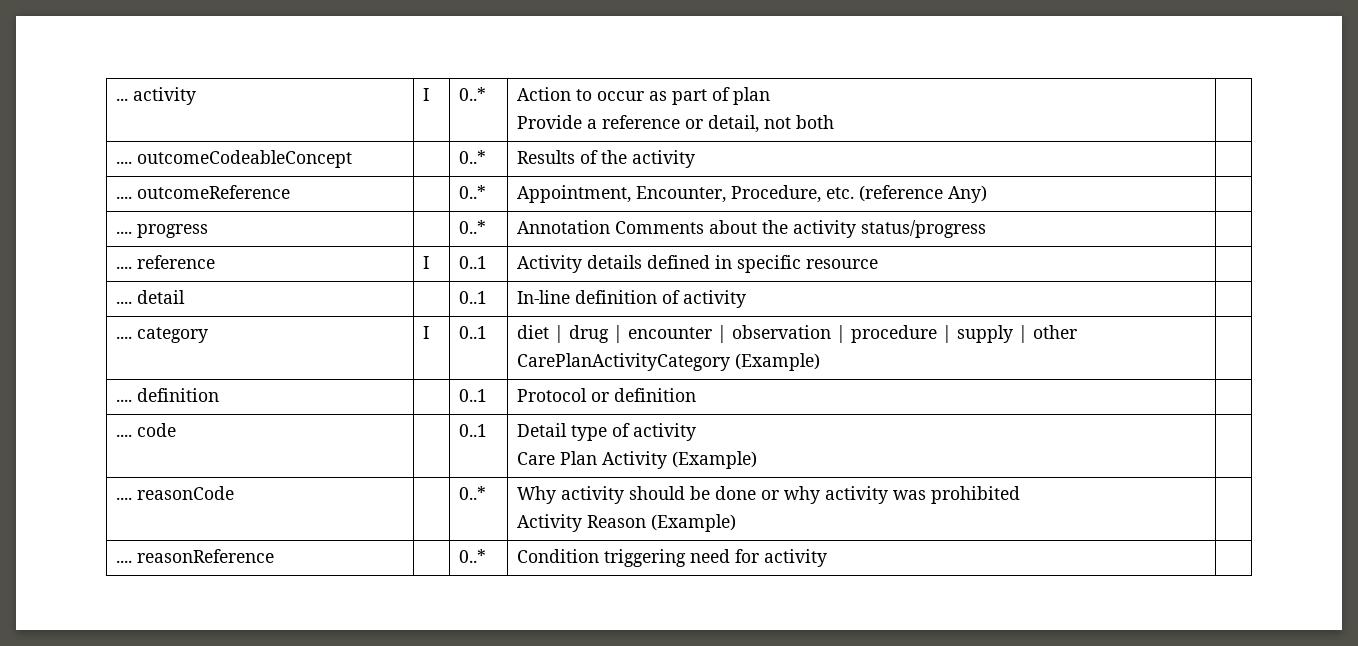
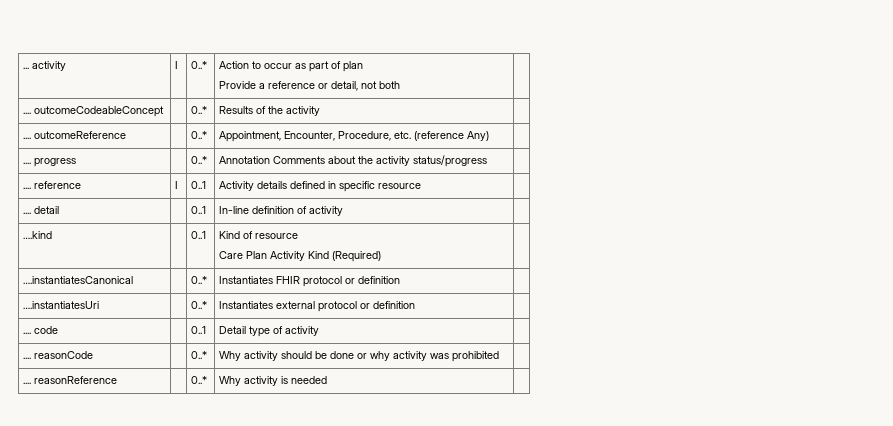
- .... category | I | 0..1 | diet | drug | encounter | observation | procedure | supply | other
- CarePlanActivityCategory (Example) |
- .... definition | | 0..1 | Protocol or definition |
+ ….kind | | 0..1 | Kind of resource
+ Care Plan Activity Kind (Required) |
+ ….instantiatesCanonical | | 0..* | Instantiates FHIR protocol or definition |
+ ….instantiatesUri | | 0..* | Instantiates external protocol or definition |
- .... code | | 0..1 | Detail type of activity
- Care Plan Activity (Example) |
+ .... code | | 0..1 | Detail type of activity |
- .... reasonCode | | 0..* | Why activity should be done or why activity was prohibited
- Activity Reason (Example) |
+ .... reasonCode | | 0..* | Why activity should be done or why activity was prohibited |
- .... reasonReference | | 0..* | Condition triggering need for activity |
+ .... reasonReference | | 0..* | Why activity is needed |

